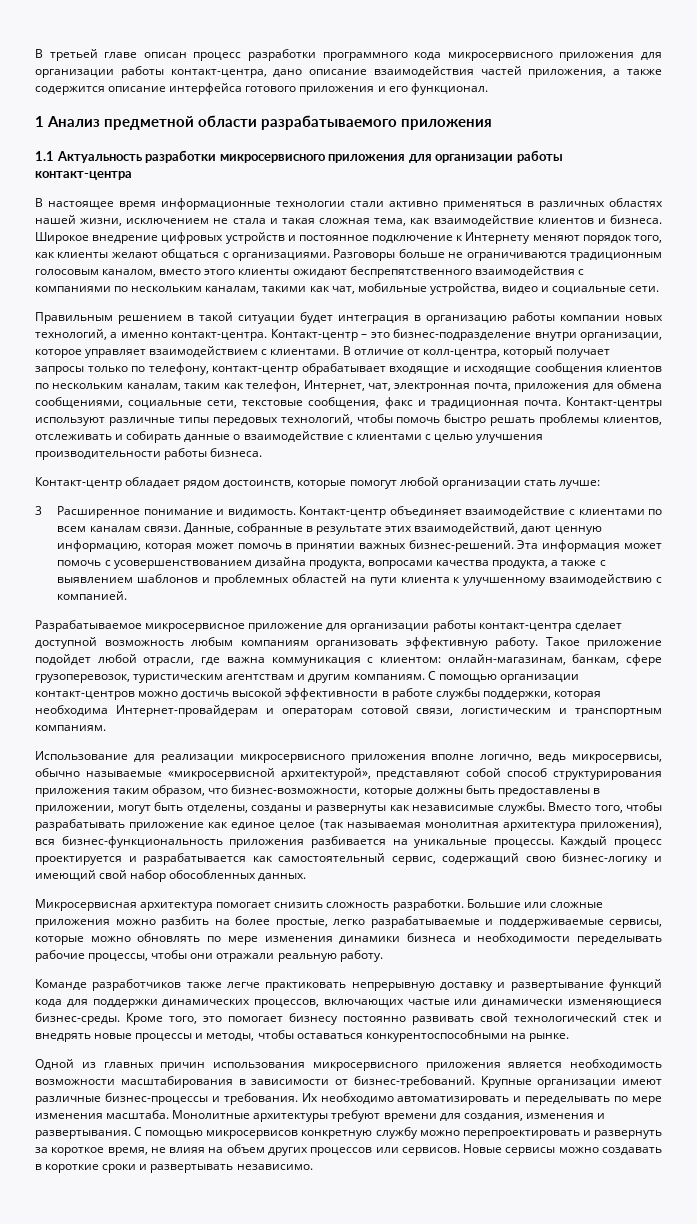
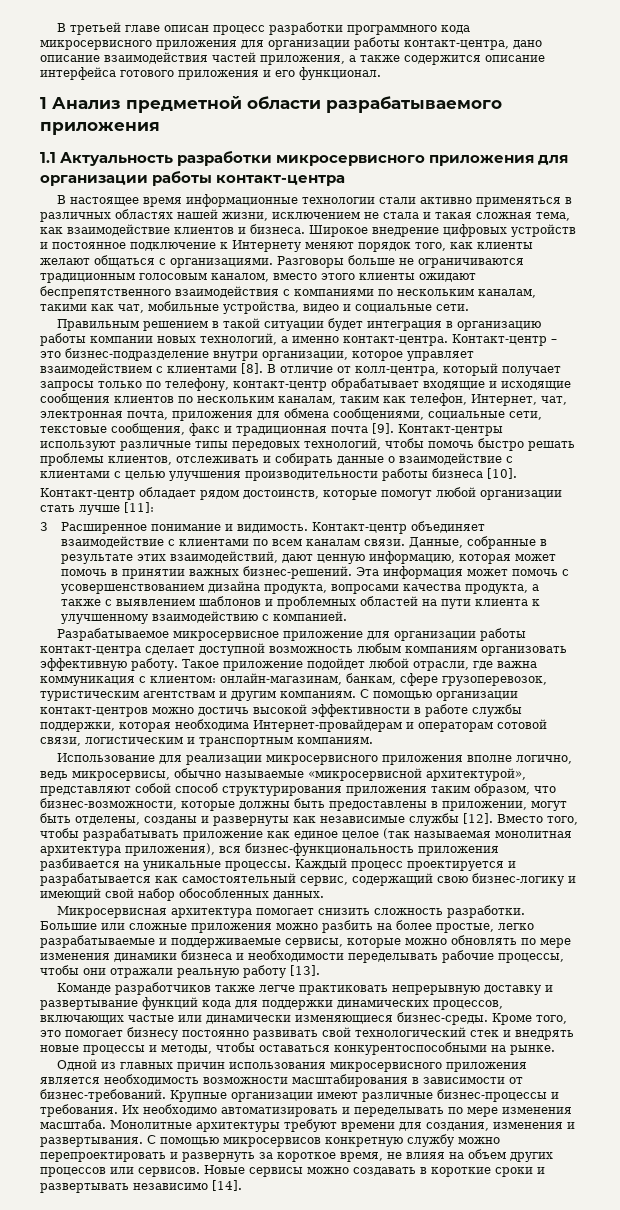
- Контакт-центр – это бизнес-подразделение внутри организации, которое управляет взаимодействием с клиентами.
+ Контакт-центр – это бизнес-подразделение внутри организации, которое управляет взаимодействием с клиентами [8].
- В отличие от колл-центра, который получает запросы только по телефону, контакт-центр обрабатывает входящие и исходящие сообщения клиентов по нескольким каналам, таким как телефон, Интернет, чат, электронная почта, приложения для обмена сообщениями, социальные сети, текстовые сообщения, факс и традиционная почта.
+ В отличие от колл-центра, который получает запросы только по телефону, контакт-центр обрабатывает входящие и исходящие сообщения клиентов по нескольким каналам, таким как телефон, Интернет, чат, электронная почта, приложения для обмена сообщениями, социальные сети, текстовые сообщения, факс и традиционная почта [9].
- Контакт-центры используют различные типы передовых технологий, чтобы помочь быстро решать проблемы клиентов, отслеживать и собирать данные о взаимодействие с клиентами с целью улучшения производительности работы бизнеса.
+ Контакт-центры используют различные типы передовых технологий, чтобы помочь быстро решать проблемы клиентов, отслеживать и собирать данные о взаимодействие с клиентами с целью улучшения производительности работы бизнеса [10].
- Контакт-центр обладает рядом достоинств, которые помогут любой организации стать лучше:
+ Контакт-центр обладает рядом достоинств, которые помогут любой организации стать лучше [11]:
- Использование для реализации микросервисного приложения вполне логично, ведь микросервисы, обычно называемые «микросервисной архитектурой», представляют собой способ структурирования приложения таким образом, что бизнес-возможности, которые должны быть предоставлены в приложении, могут быть отделены, созданы и развернуты как независимые службы.
+ Использование для реализации микросервисного приложения вполне логично, ведь микросервисы, обычно называемые «микросервисной архитектурой», представляют собой способ структурирования приложения таким образом, что бизнес-возможности, которые должны быть предоставлены в приложении, могут быть отделены, созданы и развернуты как независимые службы [12].
- Большие или сложные приложения можно разбить на более простые, легко разрабатываемые и поддерживаемые сервисы, которые можно обновлять по мере изменения динамики бизнеса и необходимости переделывать рабочие процессы, чтобы они отражали реальную работу.
+ Большие или сложные приложения можно разбить на более простые, легко разрабатываемые и поддерживаемые сервисы, которые можно обновлять по мере изменения динамики бизнеса и необходимости переделывать рабочие процессы, чтобы они отражали реальную работу [13].
- Новые сервисы можно создавать в короткие сроки и развертывать независимо.
+ Новые сервисы можно создавать в короткие сроки и развертывать независимо [14].

